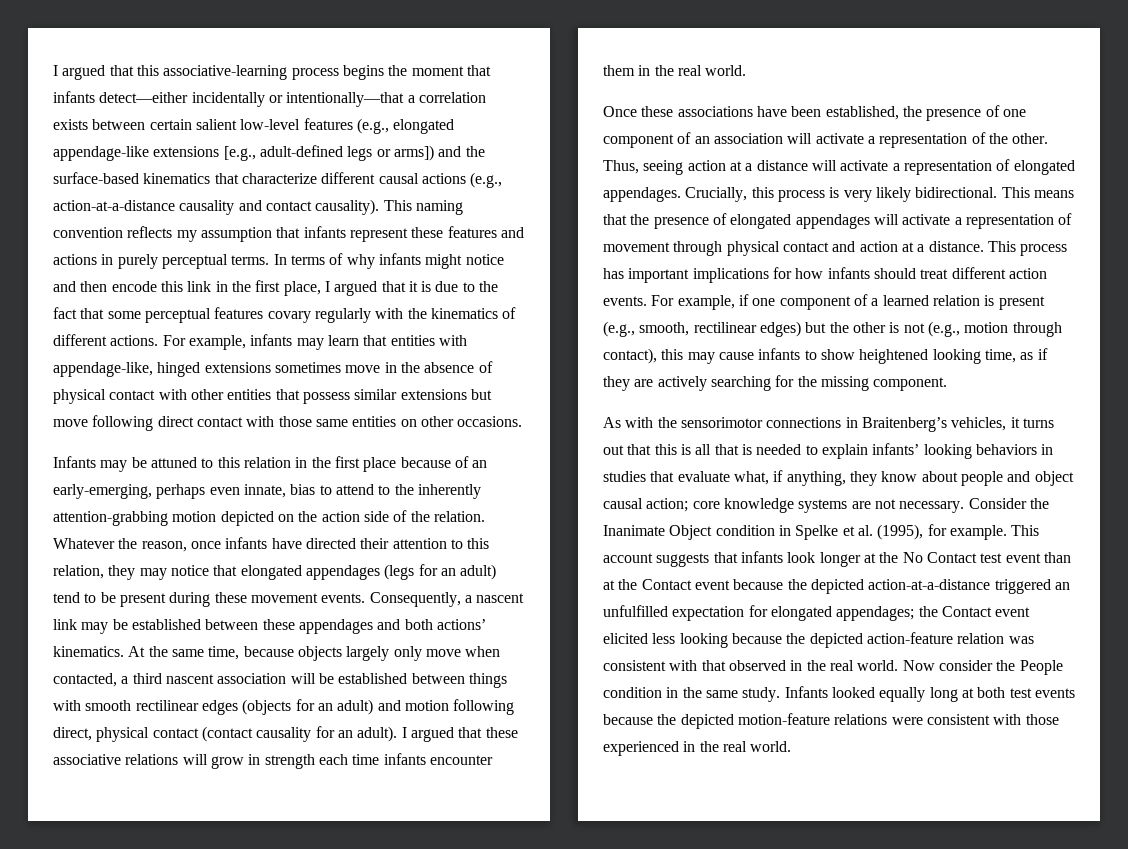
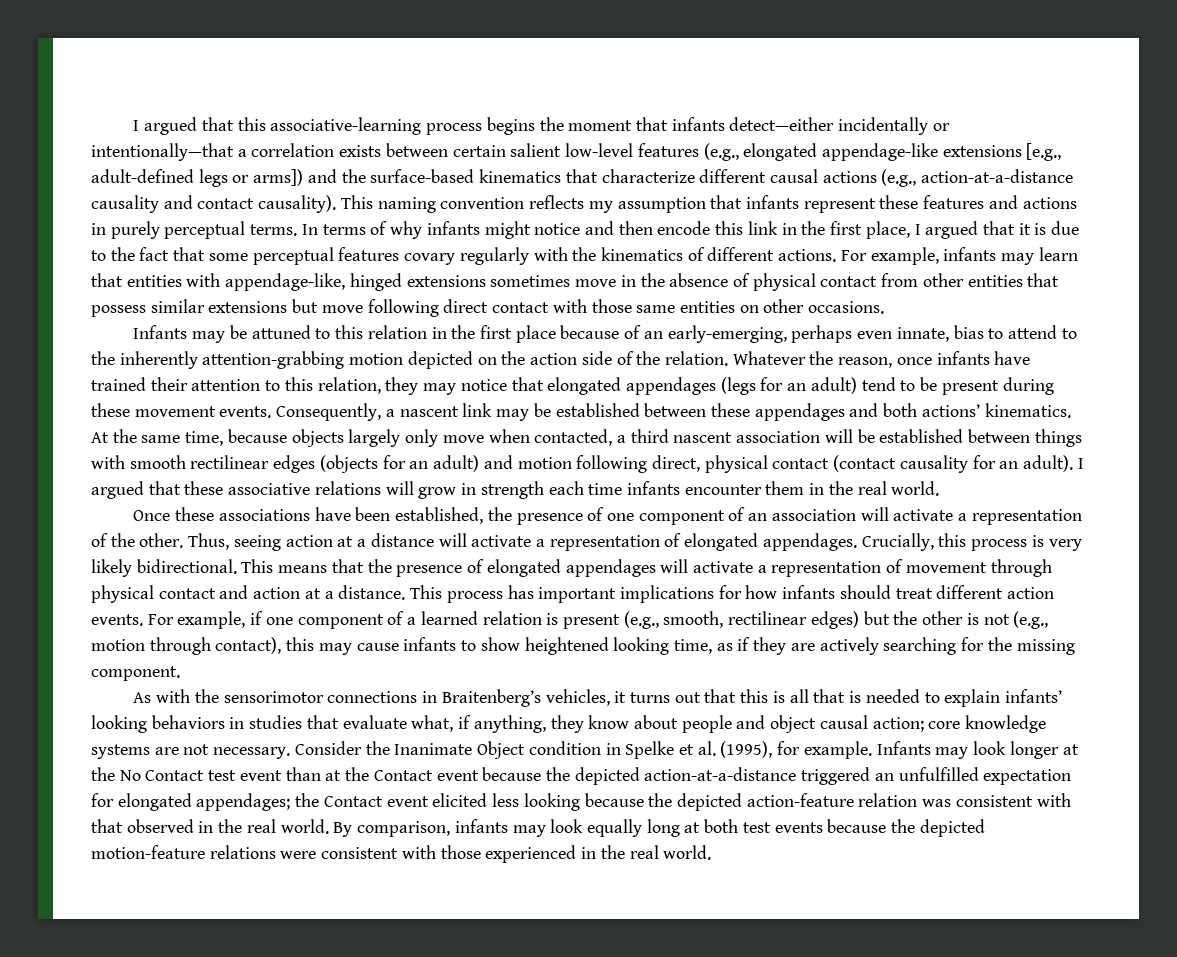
- For example, infants may learn that entities with appendage-like, hinged extensions sometimes move in the absence of physical contact with other entities that possess similar extensions but move following direct contact with those same entities on other occasions.
+ For example, infants may learn that entities with appendage-like, hinged extensions sometimes move in the absence of physical contact from other entities that possess similar extensions but move following direct contact with those same entities on other occasions.
- Whatever the reason, once infants have directed their attention to this relation, they may notice that elongated appendages (legs for an adult) tend to be present during these movement events.
+ Whatever the reason, once infants have trained their attention to this relation, they may notice that elongated appendages (legs for an adult) tend to be present during these movement events.
- This account suggests that infants look longer at the No Contact test event than at the Contact event because the depicted action-at-a-distance triggered an unfulfilled expectation for elongated appendages; the Contact event elicited less looking because the depicted action-feature relation was consistent with that observed in the real world.
+ Infants may look longer at the No Contact test event than at the Contact event because the depicted action-at-a-distance triggered an unfulfilled expectation for elongated appendages; the Contact event elicited less looking because the depicted action-feature relation was consistent with that observed in the real world.
- Now consider the People condition in the same study. Infants looked equally long at both test events because the depicted motion-feature relations were consistent with those experienced in the real world.
+ By comparison, infants may look equally long at both test events because the depicted motion-feature relations were consistent with those experienced in the real world.

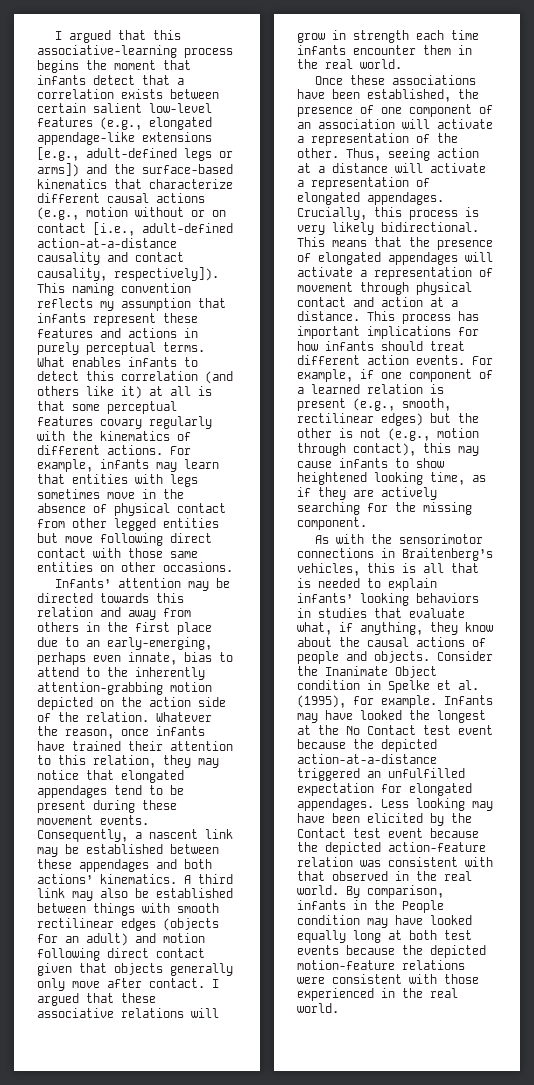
- I argued that this associative-learning process begins the moment that infants detect—either incidentally or intentionally—that a correlation exists between certain salient low-level features (e.g., elongated appendage-like extensions [e.g., adult-defined legs or arms]) and the surface-based kinematics that characterize different causal actions (e.g., action-at-a-distance causality and contact causality).
+ I argued that this associative-learning process begins the moment that infants detect that a correlation exists between certain salient low-level features (e.g., elongated appendage-like extensions [e.g., adult-defined legs or arms]) and the surface-based kinematics that characterize different causal actions (e.g., motion without or on contact [i.e., adult-defined action-at-a-distance causality and contact causality, respectively]).
- In terms of why infants might notice and then encode this link in the first place, I argued that it is due to the fact that some perceptual features covary regularly with the kinematics of different actions.
+ What enables infants to detect this correlation (and others like it) at all is that some perceptual features covary regularly with the kinematics of different actions.
- For example, infants may learn that entities with appendage-like, hinged extensions sometimes move in the absence of physical contact from other entities that possess similar extensions but move following direct contact with those same entities on other occasions.
+ For example, infants may learn that entities with legs sometimes move in the absence of physical contact from other legged entities but move following direct contact with those same entities on other occasions.
- Infants may be attuned to this relation in the first place because of an early-emerging, perhaps even innate, bias to attend to the inherently attention-grabbing motion depicted on the action side of the relation.
+ Infants’ attention may be directed towards this relation and away from others in the first place due to an early-emerging, perhaps even innate, bias to attend to the inherently attention-grabbing motion depicted on the action side of the relation.
- Whatever the reason, once infants have trained their attention to this relation, they may notice that elongated appendages (legs for an adult) tend to be present during these movement events.
+ Whatever the reason, once infants have trained their attention to this relation, they may notice that elongated appendages tend to be present during these movement events.
- At the same time, because objects largely only move when contacted, a third nascent association will be established between things with smooth rectilinear edges (objects for an adult) and motion following direct, physical contact (contact causality for an adult).
+ A third link may also be established between things with smooth rectilinear edges (objects for an adult) and motion following direct contact given that objects generally only move after contact.
- As with the sensorimotor connections in Braitenberg’s vehicles, it turns out that this is all that is needed to explain infants’ looking behaviors in studies that evaluate what, if anything, they know about people and object causal action; core knowledge systems are not necessary.
+ As with the sensorimotor connections in Braitenberg’s vehicles, this is all that is needed to explain infants’ looking behaviors in studies that evaluate what, if anything, they know about the causal actions of people and objects.
- Infants may look longer at the No Contact test event than at the Contact event because the depicted action-at-a-distance triggered an unfulfilled expectation for elongated appendages; the Contact event elicited less looking because the depicted action-feature relation was consistent with that observed in the real world.
+ Infants may have looked the longest at the No Contact test event because the depicted action-at-a-distance triggered an unfulfilled expectation for elongated appendages. Less looking may have been elicited by the Contact test event because the depicted action-feature relation was consistent with that observed in the real world.
- By comparison, infants may look equally long at both test events because the depicted motion-feature relations were consistent with those experienced in the real world.
+ By comparison, infants in the People condition may have looked equally long at both test events because the depicted motion-feature relations were consistent with those experienced in the real world.

